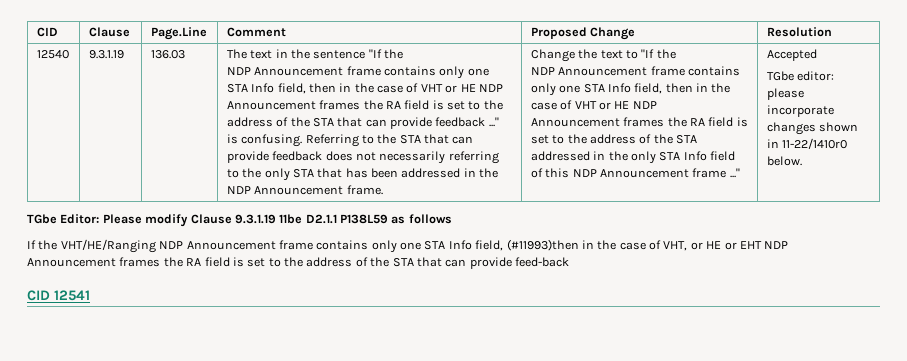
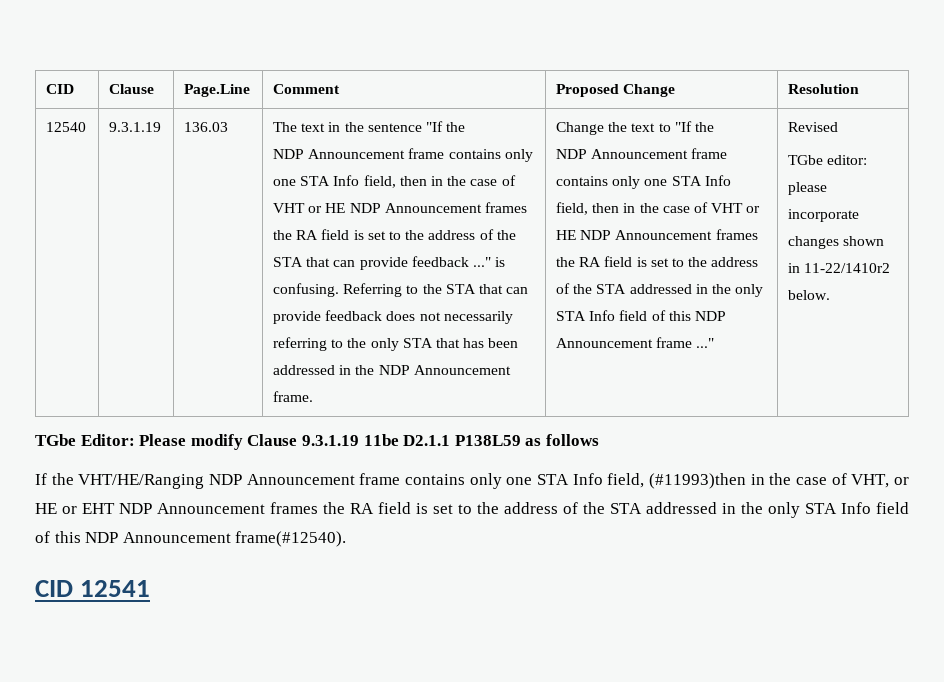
- Accepted
+ Revised
- TGbe editor: please incorporate changes shown in 11-22/1410r0 below.
+ TGbe editor: please incorporate changes shown in 11-22/1410r2 below.
- If the VHT/HE/Ranging NDP Announcement frame contains only one STA Info field, (#11993)then in the case of VHT, or HE or EHT NDP Announcement frames the RA field is set to the address of the STA that can provide feed-back
+ If the VHT/HE/Ranging NDP Announcement frame contains only one STA Info field, (#11993)then in the case of VHT, or HE or EHT NDP Announcement frames the RA field is set to the address of the STA addressed in the only STA Info field of this NDP Announcement frame(#12540).

